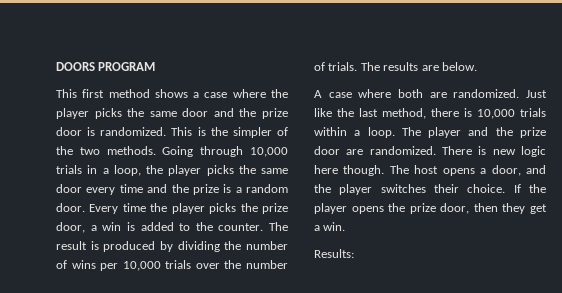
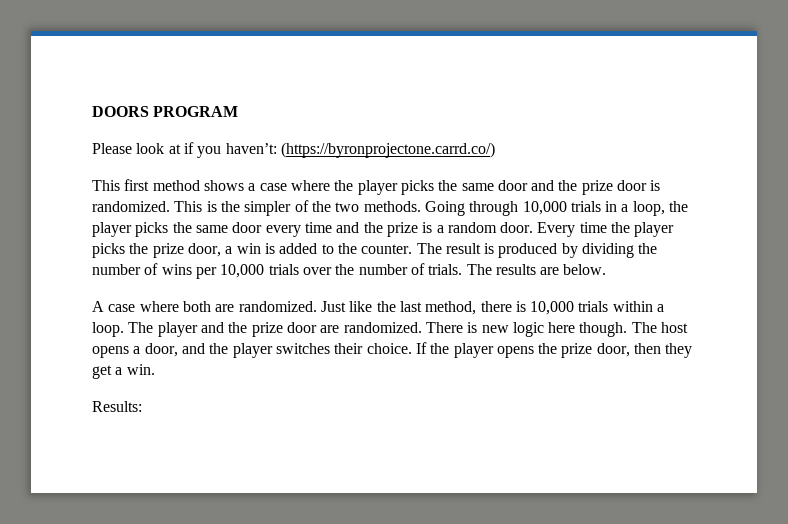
+ Please look at if you haven’t: (https://byronprojectone.carrd.co/)

